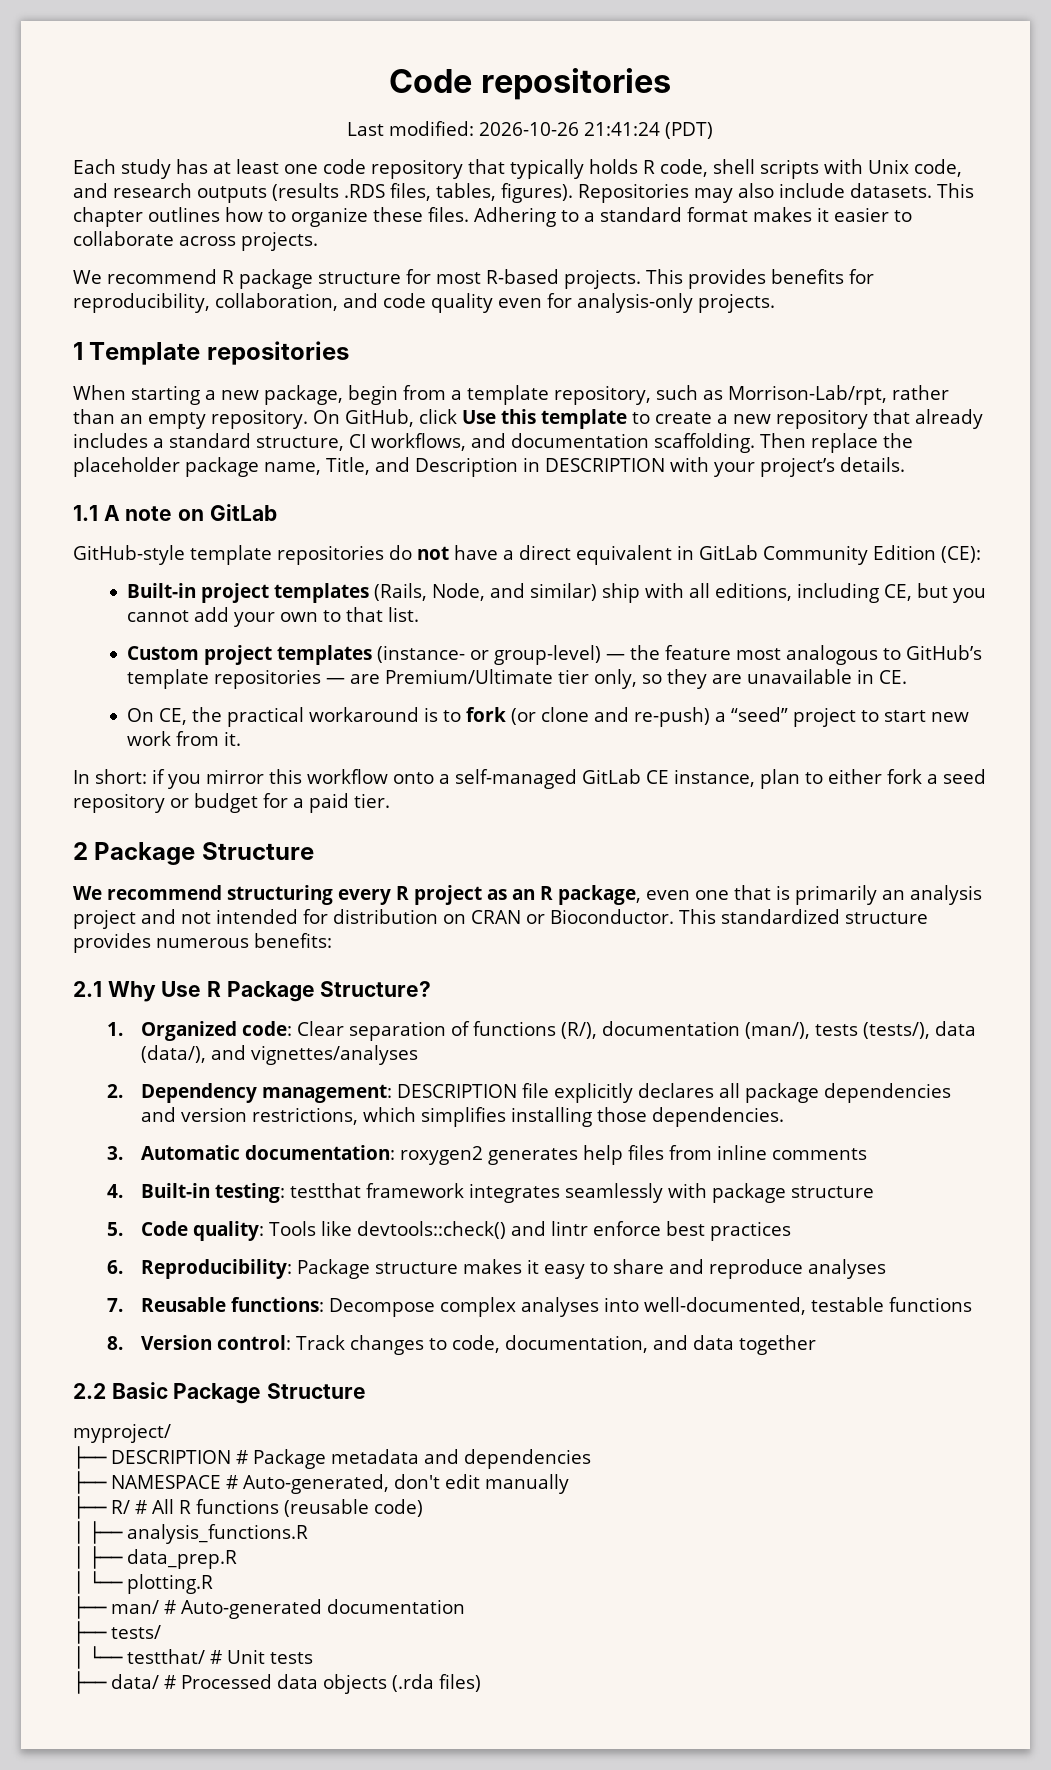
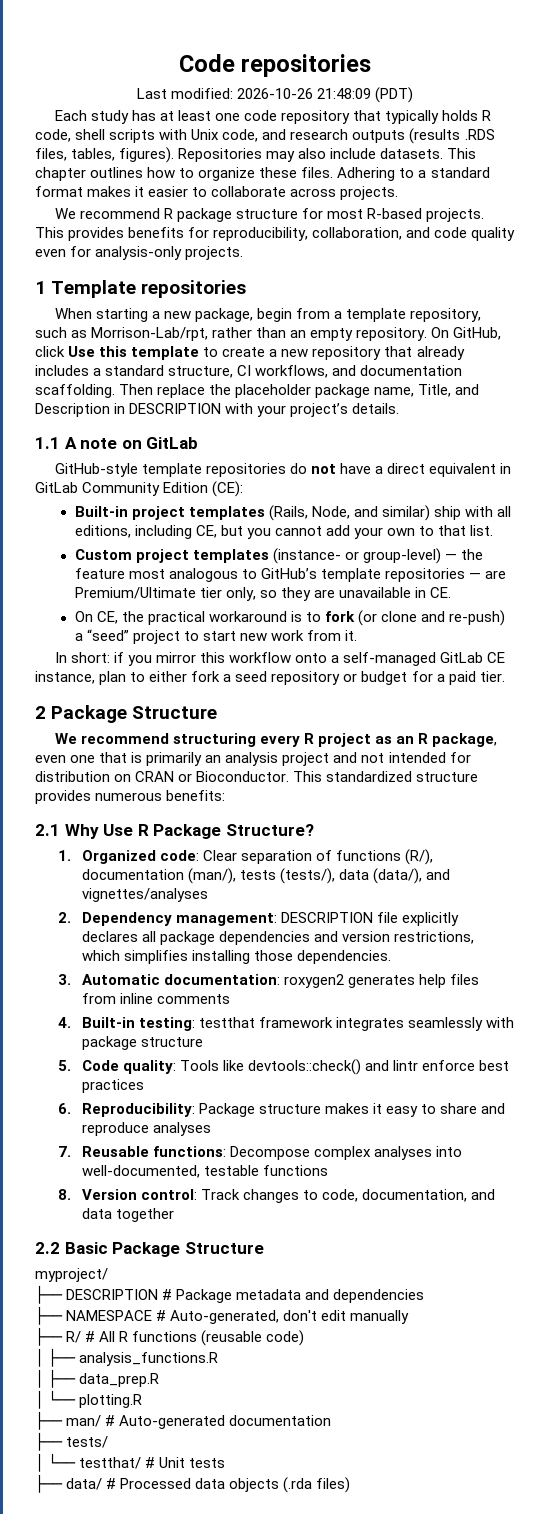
- Last modified: 2026-10-26 21:41:24 (PDT)
+ Last modified: 2026-10-26 21:48:09 (PDT)

